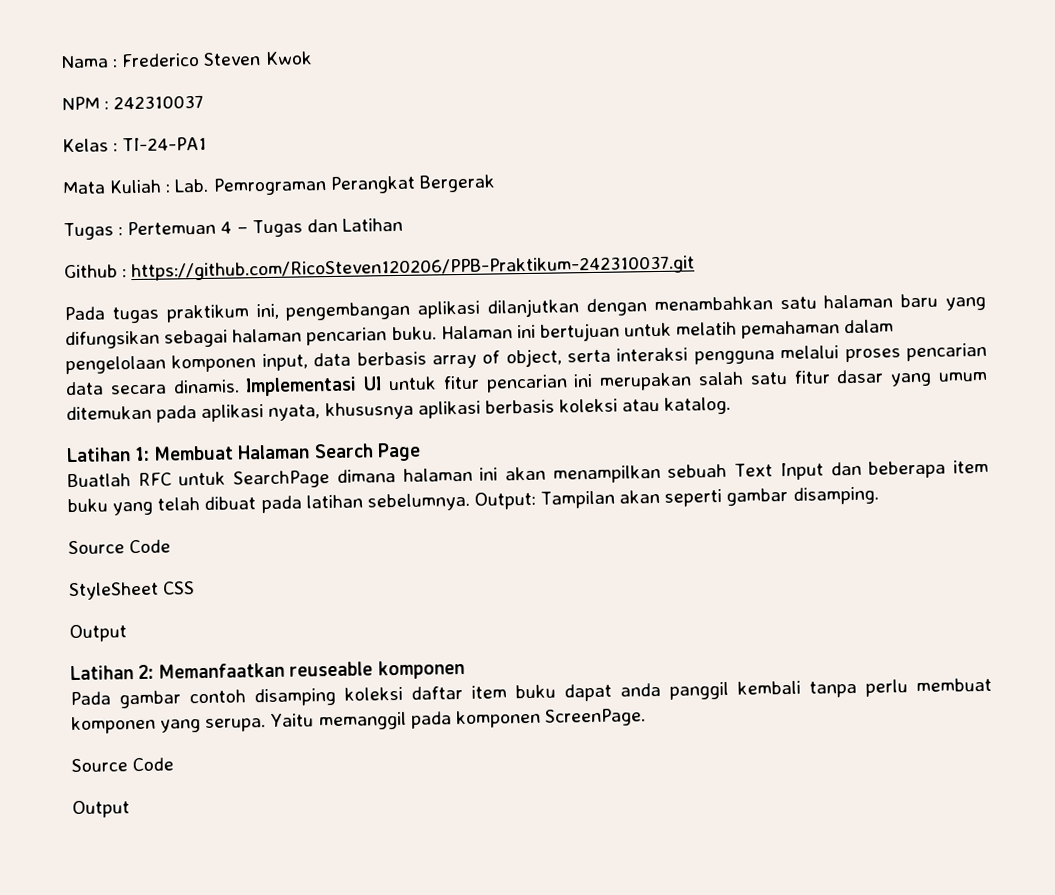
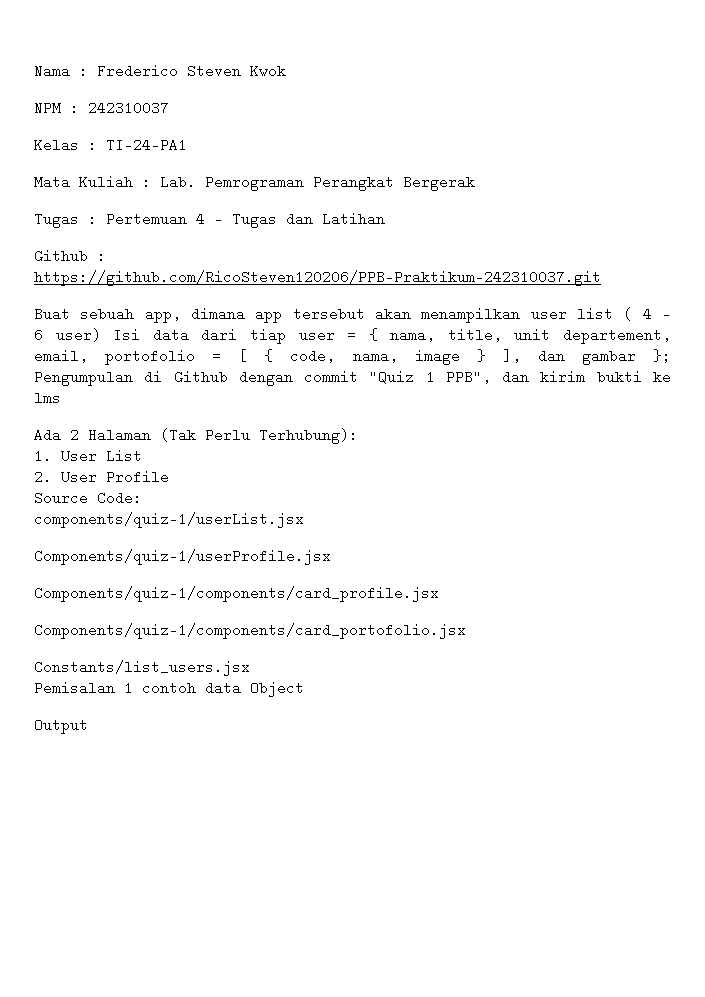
- Pada tugas praktikum ini, pengembangan aplikasi dilanjutkan dengan menambahkan satu halaman baru yang difungsikan sebagai halaman pencarian buku. Halaman ini bertujuan untuk melatih pemahaman dalam pengelolaan komponen input, data berbasis array of object, serta interaksi pengguna melalui proses pencarian data secara dinamis. Implementasi UI untuk fitur pencarian ini merupakan salah satu fitur dasar yang umum ditemukan pada aplikasi nyata, khususnya aplikasi berbasis koleksi atau katalog.
- Latihan 1: Membuat Halaman Search Page
- Buatlah RFC untuk SearchPage dimana halaman ini akan menampilkan sebuah Text Input dan beberapa item buku yang telah dibuat pada latihan sebelumnya. Output: Tampilan akan seperti gambar disamping.
- Source Code
- StyleSheet CSS
- Output
- Latihan 2: Memanfaatkan reuseable komponen
- Pada gambar contoh disamping koleksi daftar item buku dapat anda panggil kembali tanpa perlu membuat komponen yang serupa. Yaitu memanggil pada komponen ScreenPage.
- Source Code
+ Buat sebuah app, dimana app tersebut akan menampilkan user list ( 4 - 6 user) Isi data dari tiap user = { nama, title, unit departement, email, portofolio = [ { code, nama, image } ], dan gambar }; Pengumpulan di Github dengan commit "Quiz 1 PPB", dan kirim bukti ke lms
+ Ada 2 Halaman (Tak Perlu Terhubung):
+ 1. User List
+ 2. User Profile
+ Source Code:
+ components/quiz-1/userList.jsx
+ Components/quiz-1/userProfile.jsx
+ Components/quiz-1/components/card_profile.jsx
+ Components/quiz-1/components/card_portofolio.jsx
+ Constants/list_users.jsx
+ Pemisalan 1 contoh data Object

